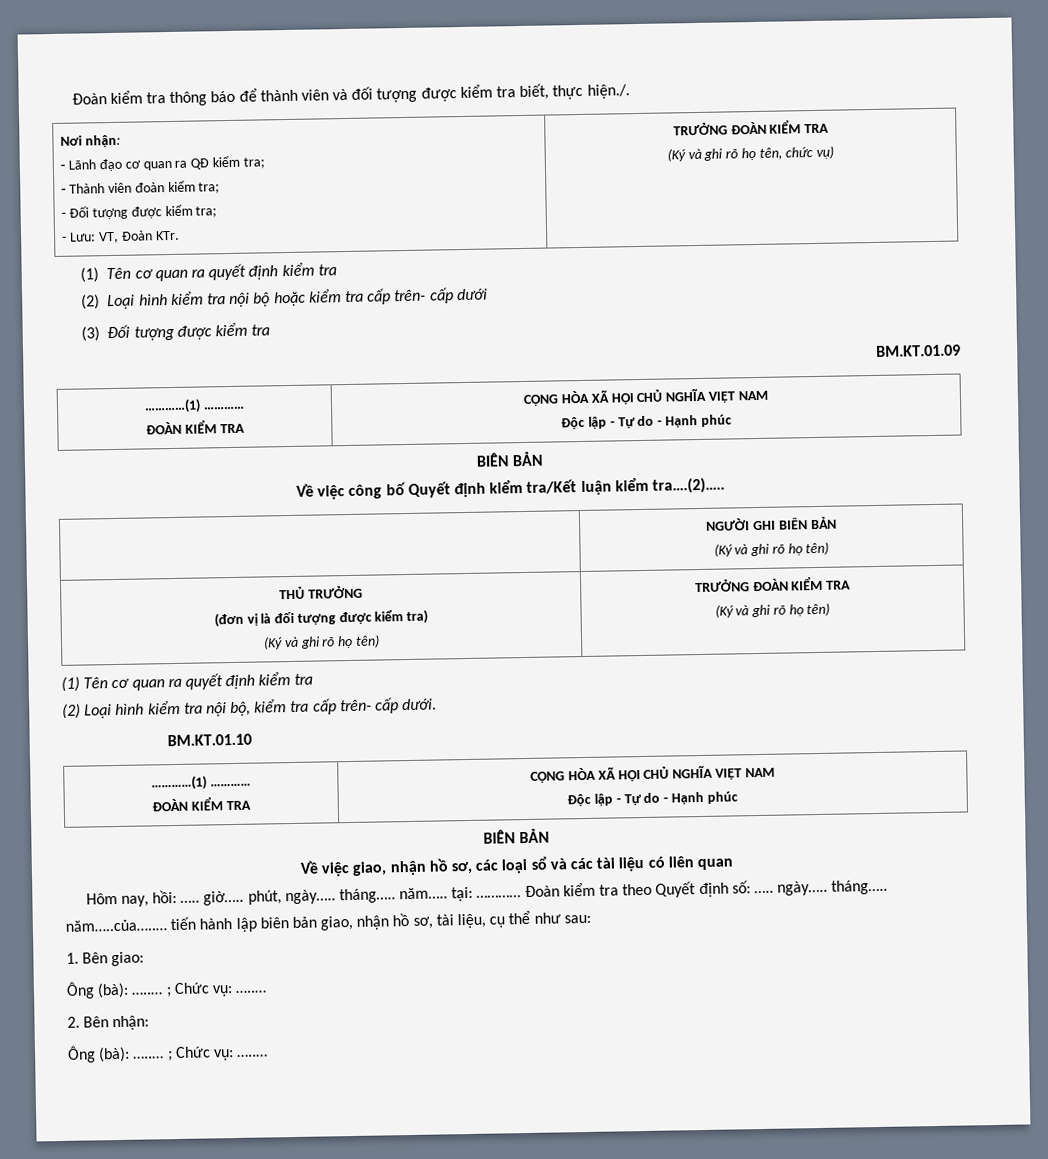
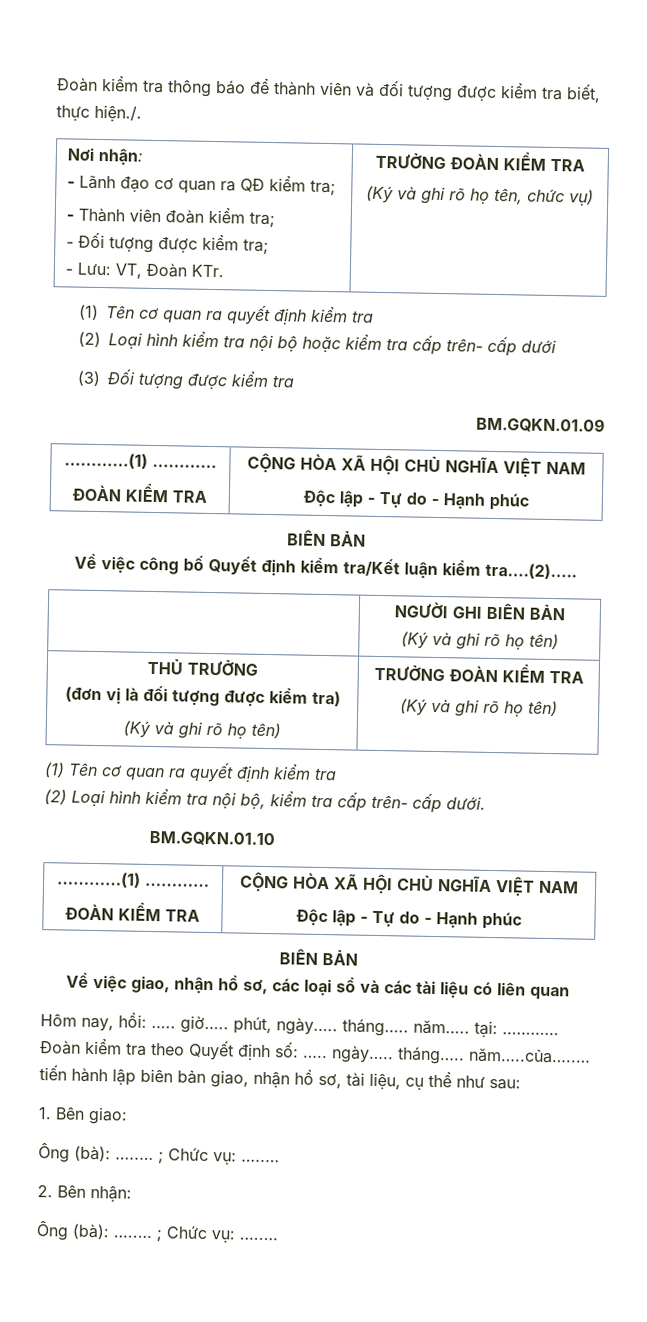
- BM.KT.01.09
+ BM.GQKN.01.09
- BM.KT.01.10
+ BM.GQKN.01.10

